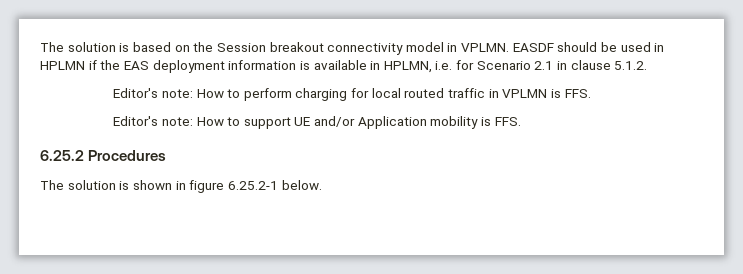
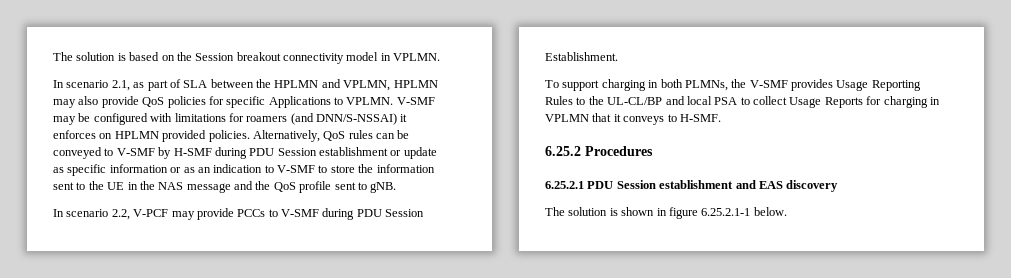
- The solution is based on the Session breakout connectivity model in VPLMN. EASDF should be used in HPLMN if the EAS deployment information is available in HPLMN, i.e. for Scenario 2.1 in clause 5.1.2.
- Editor's note: How to perform charging for local routed traffic in VPLMN is FFS.
- Editor's note: How to support UE and/or Application mobility is FFS.
+ The solution is based on the Session breakout connectivity model in VPLMN.
+ In scenario 2.1, as part of SLA between the HPLMN and VPLMN, HPLMN may also provide QoS policies for specific Applications to VPLMN. V-SMF may be configured with limitations for roamers (and DNN/S-NSSAI) it enforces on HPLMN provided policies. Alternatively, QoS rules can be conveyed to V-SMF by H-SMF during PDU Session establishment or update as specific information or as an indication to V-SMF to store the information sent to the UE in the NAS message and the QoS profile sent to gNB.
+ In scenario 2.2, V-PCF may provide PCCs to V-SMF during PDU Session Establishment.
+ To support charging in both PLMNs, the V-SMF provides Usage Reporting Rules to the UL-CL/BP and local PSA to collect Usage Reports for charging in VPLMN that it conveys to H-SMF.
  6.25.2 Procedures
+ 6.25.2.1 PDU Session establishment and EAS discovery
- The solution is shown in figure 6.25.2-1 below.
+ The solution is shown in figure 6.25.2.1-1 below.

